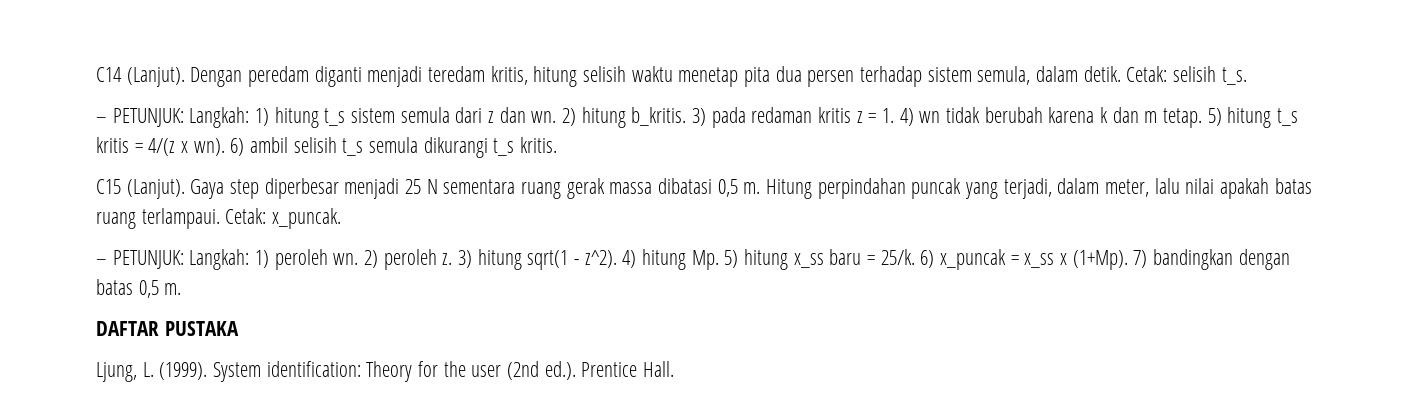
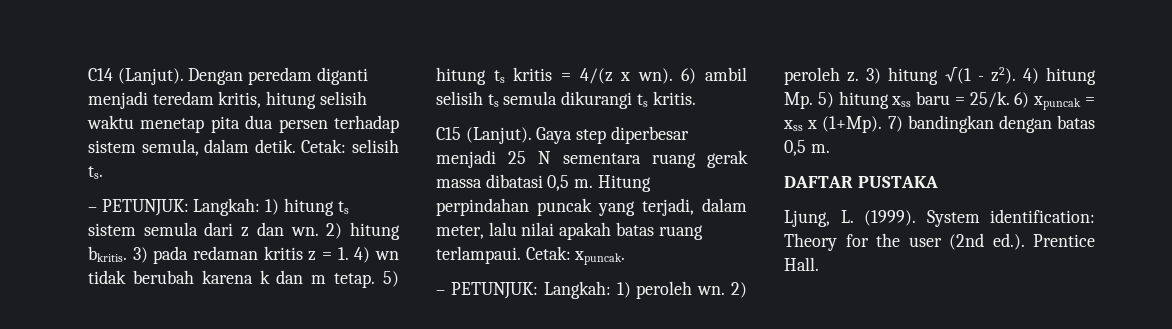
- Cetak: selisih t_s.
+ Cetak: selisih ts.
- – PETUNJUK: Langkah: 1) hitung t_s sistem semula dari z dan wn.
+ – PETUNJUK: Langkah: 1) hitung ts sistem semula dari z dan wn.
- 2) hitung b_kritis.
+ 2) hitung bkritis.
- 5) hitung t_s kritis = 4/(z x wn).
+ 5) hitung ts kritis = 4/(z x wn).
- 6) ambil selisih t_s semula dikurangi t_s kritis.
+ 6) ambil selisih ts semula dikurangi ts kritis.
- Cetak: x_puncak.
+ Cetak: xpuncak.
- 3) hitung sqrt(1 - z^2).
+ 3) hitung √(1 - z2).
- 4) hitung Mp. 5) hitung x_ss baru = 25/k.
+ 4) hitung Mp. 5) hitung xss baru = 25/k.
- 6) x_puncak = x_ss x (1+Mp).
+ 6) xpuncak = xss x (1+Mp).

